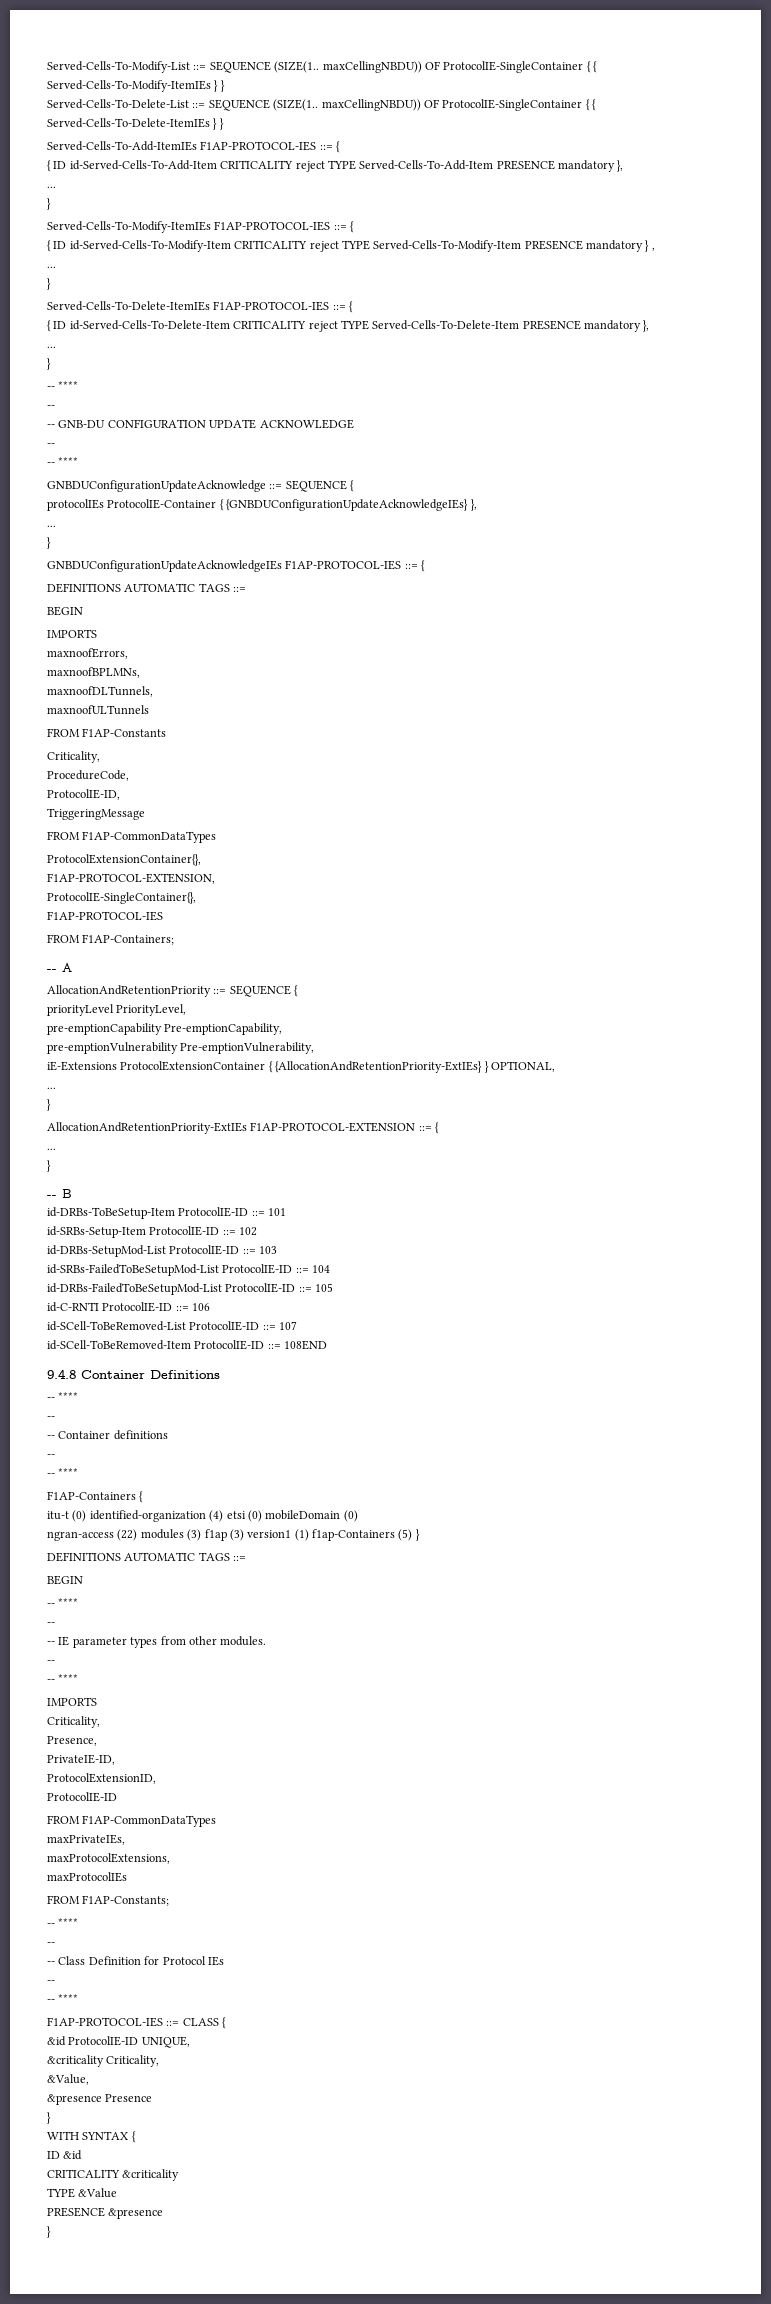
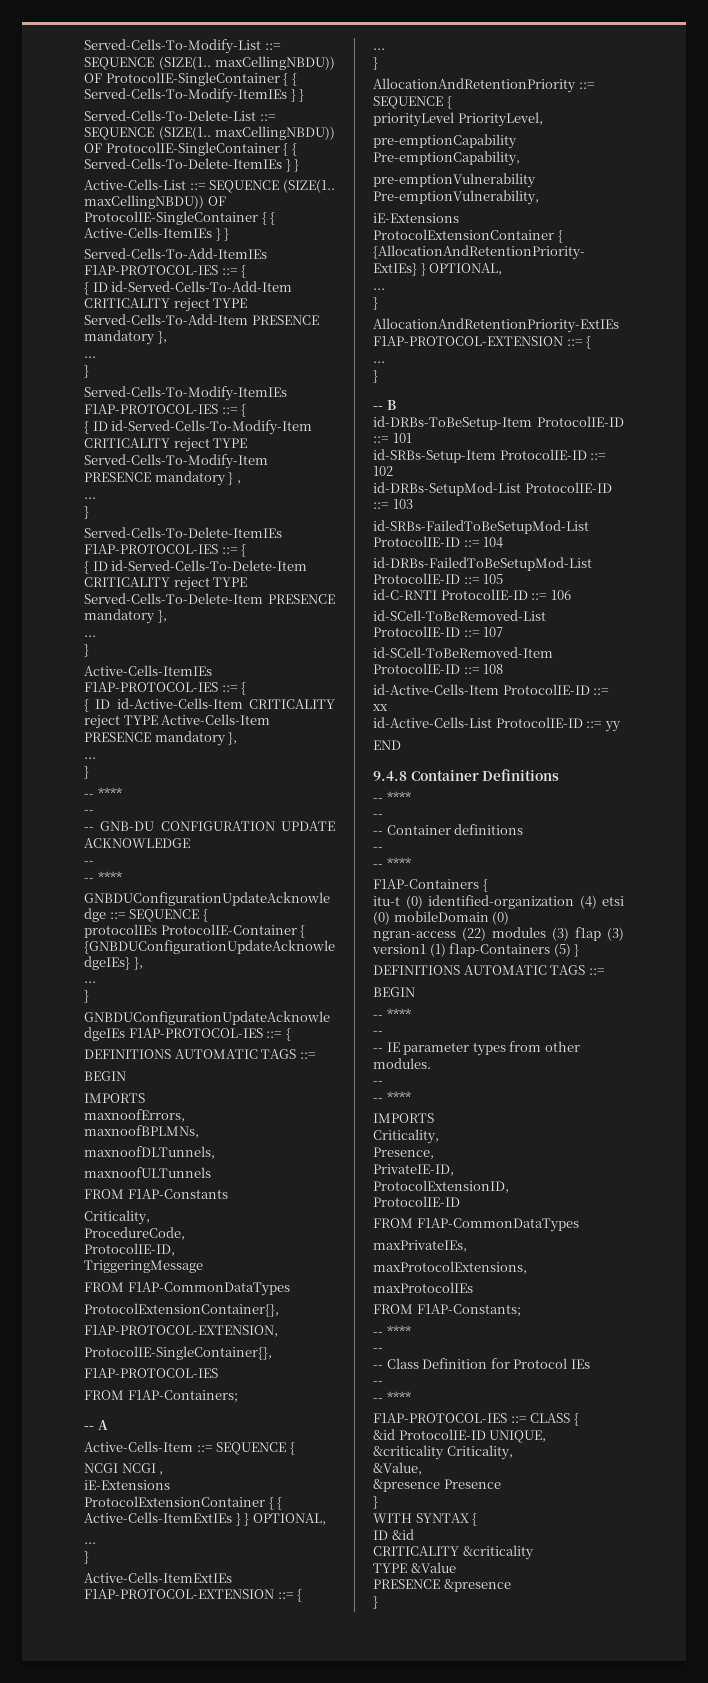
+ Active-Cells-List ::= SEQUENCE (SIZE(1.. maxCellingNBDU)) OF ProtocolIE-SingleContainer { { Active-Cells-ItemIEs } }
+ Active-Cells-ItemIEs F1AP-PROTOCOL-IES ::= {
+ { ID id-Active-Cells-Item CRITICALITY reject TYPE Active-Cells-Item PRESENCE mandatory },
+ ...
+ }
+ Active-Cells-Item ::= SEQUENCE {
+ NCGI NCGI ,
+ iE-Extensions ProtocolExtensionContainer { { Active-Cells-ItemExtIEs } } OPTIONAL,
+ ...
+ }
+ Active-Cells-ItemExtIEs F1AP-PROTOCOL-EXTENSION ::= {
+ ...
+ }
- id-SCell-ToBeRemoved-Item ProtocolIE-ID ::= 108END
+ id-SCell-ToBeRemoved-Item ProtocolIE-ID ::= 108
+ id-Active-Cells-Item ProtocolIE-ID ::= xx
+ id-Active-Cells-List ProtocolIE-ID ::= yy
+ END

